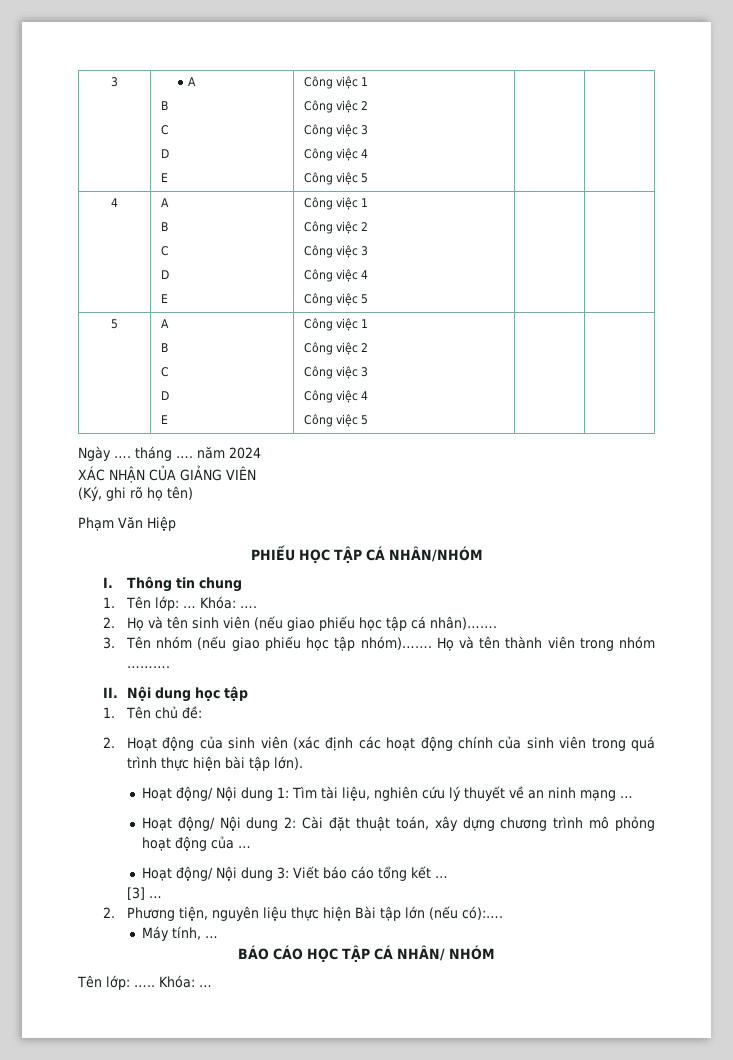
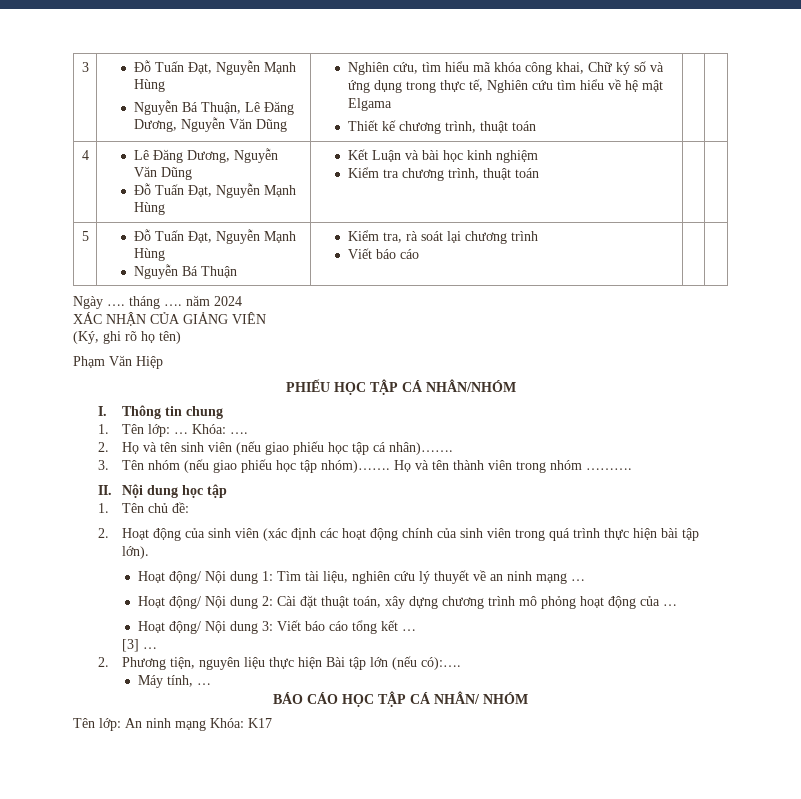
- 3 | A
- B
- C
- D
- E | Công việc 1
- Công việc 2
- Công việc 3
- Công việc 4
- Công việc 5 | |
- 4 | A
- B
- C
- D
- E | Công việc 1
- Công việc 2
- Công việc 3
- Công việc 4
- Công việc 5 | |
- 5 | A
- B
- C
- D
- E | Công việc 1
- Công việc 2
- Công việc 3
- Công việc 4
- Công việc 5 | |
+ 3 | Đỗ Tuấn Đạt, Nguyễn Mạnh Hùng
+ Nguyễn Bá Thuận, Lê Đăng Dương, Nguyễn Văn Dũng | Nghiên cứu, tìm hiểu mã khóa công khai, Chữ ký số và ứng dụng trong thực tế, Nghiên cứu tìm hiểu về hệ mật Elgama
+ Thiết kế chương trình, thuật toán | |
+ 4 | Lê Đăng Dương, Nguyễn Văn Dũng
+ Đỗ Tuấn Đạt, Nguyễn Mạnh Hùng | Kết Luận và bài học kinh nghiệm
+ Kiểm tra chương trình, thuật toán | |
+ 5 | Đỗ Tuấn Đạt, Nguyễn Mạnh Hùng
+ Nguyễn Bá Thuận | Kiểm tra, rà soát lại chương trình
+ Viết báo cáo | |
- Tên lớp: ….. Khóa: …
+ Tên lớp: An ninh mạng Khóa: K17

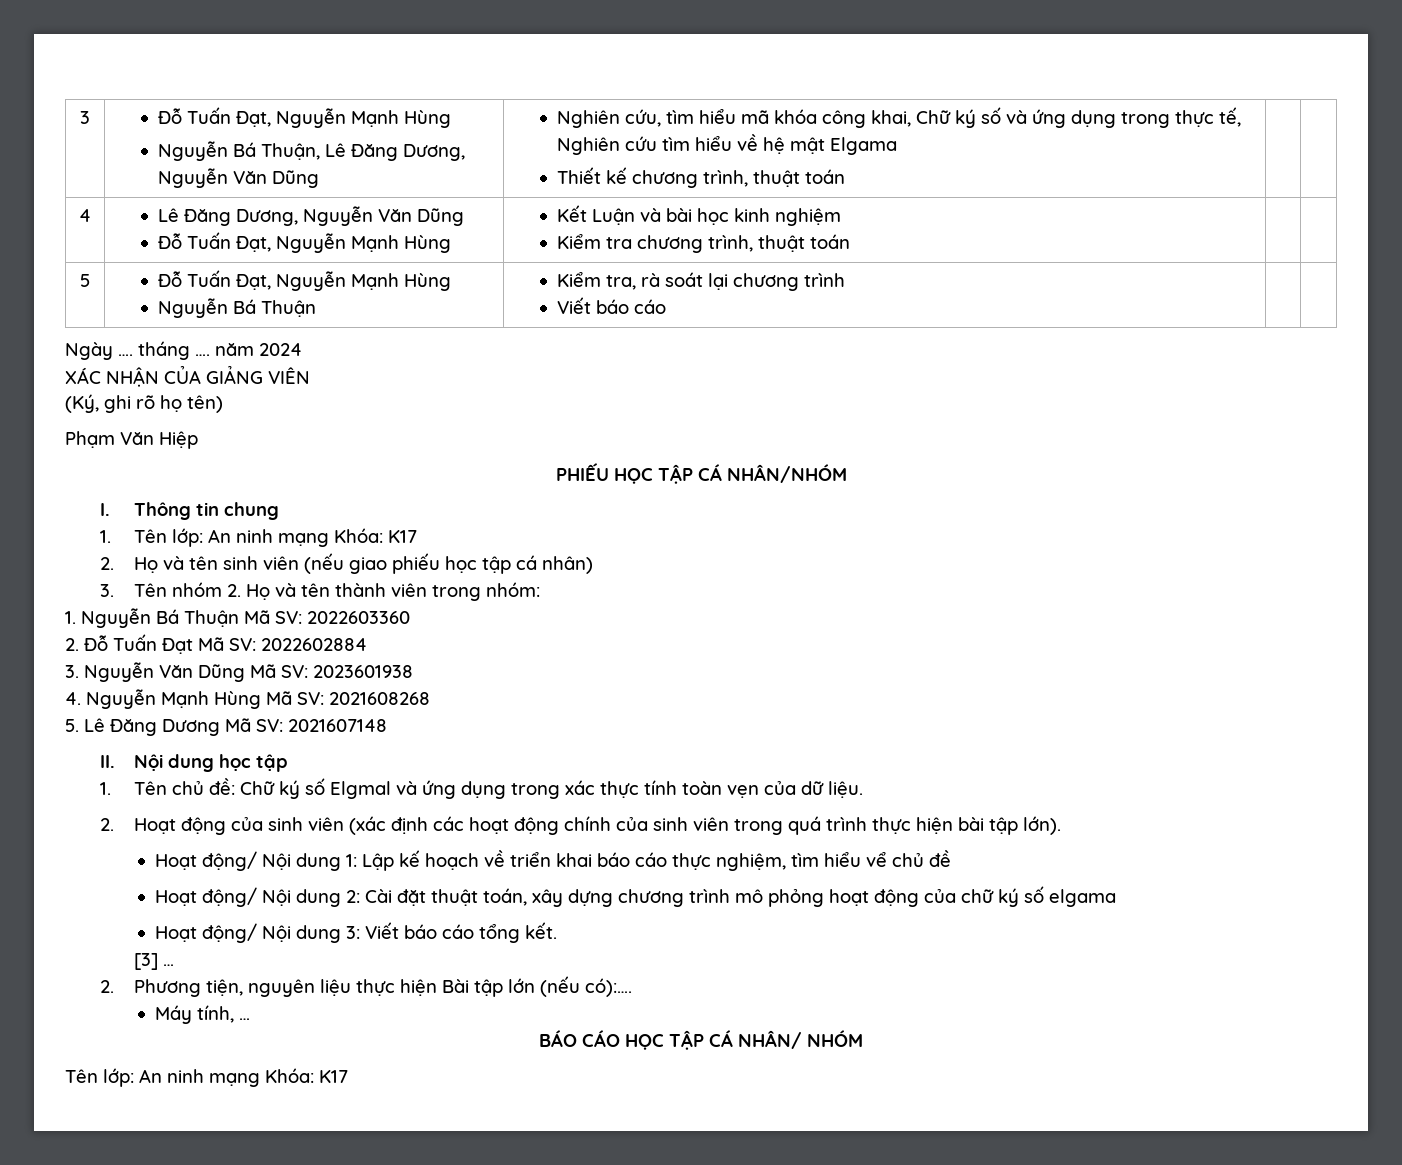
- 1. Tên lớp: … Khóa: ….
+ 1. Tên lớp: An ninh mạng Khóa: K17
- 2. Họ và tên sinh viên (nếu giao phiếu học tập cá nhân)…….
+ 2. Họ và tên sinh viên (nếu giao phiếu học tập cá nhân)
- 3. Tên nhóm (nếu giao phiếu học tập nhóm)……. Họ và tên thành viên trong nhóm ……….
+ 3. Tên nhóm 2. Họ và tên thành viên trong nhóm:
+ 1. Nguyễn Bá Thuận Mã SV: 2022603360
+ 2. Đỗ Tuấn Đạt Mã SV: 2022602884
+ 3. Nguyễn Văn Dũng Mã SV: 2023601938
+ 4. Nguyễn Mạnh Hùng Mã SV: 2021608268
+ 5. Lê Đăng Dương Mã SV: 2021607148
- 1. Tên chủ đề:
+ 1. Tên chủ đề: Chữ ký số Elgmal và ứng dụng trong xác thực tính toàn vẹn của dữ liệu.
- Hoạt động/ Nội dung 1: Tìm tài liệu, nghiên cứu lý thuyết về an ninh mạng …
+ Hoạt động/ Nội dung 1: Lập kế hoạch về triển khai báo cáo thực nghiệm, tìm hiểu vể chủ đề
- Hoạt động/ Nội dung 2: Cài đặt thuật toán, xây dựng chương trình mô phỏng hoạt động của …
+ Hoạt động/ Nội dung 2: Cài đặt thuật toán, xây dựng chương trình mô phỏng hoạt động của chữ ký số elgama
- Hoạt động/ Nội dung 3: Viết báo cáo tổng kết …
+ Hoạt động/ Nội dung 3: Viết báo cáo tổng kết.

